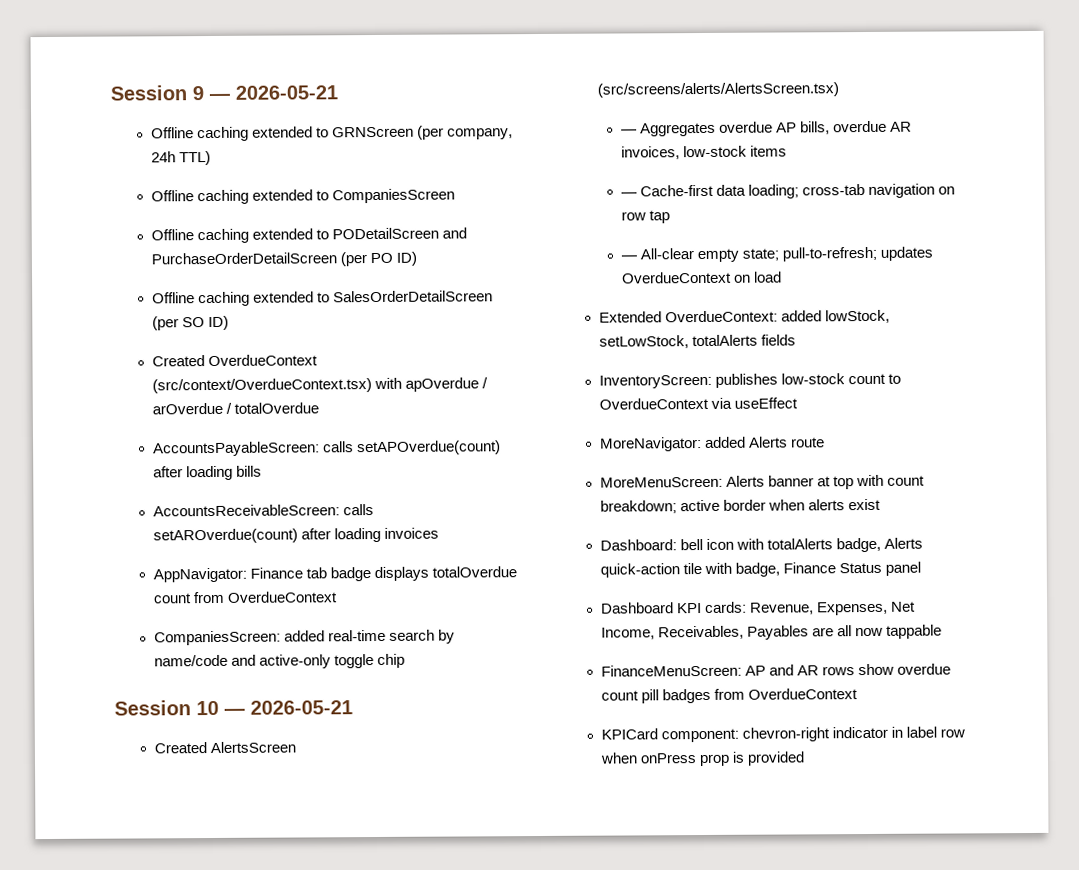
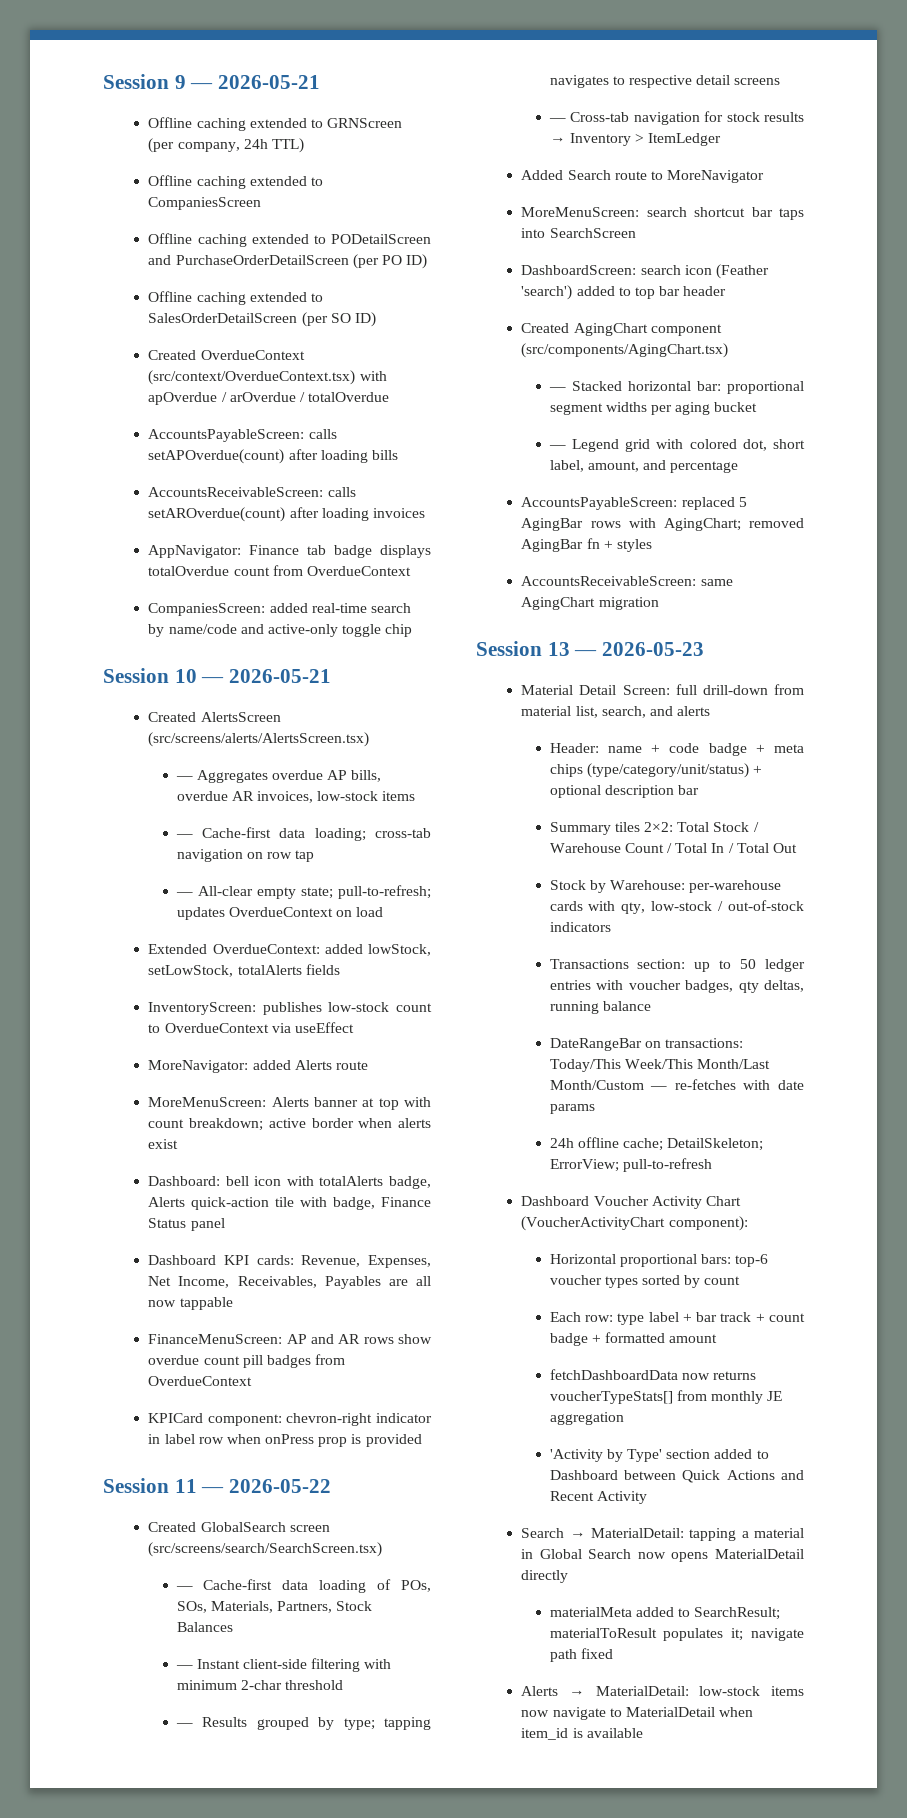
+ Session 11 — 2026-05-22
+ Created GlobalSearch screen (src/screens/search/SearchScreen.tsx)
+ — Cache-first data loading of POs, SOs, Materials, Partners, Stock Balances
+ — Instant client-side filtering with minimum 2-char threshold
+ — Results grouped by type; tapping navigates to respective detail screens
+ — Cross-tab navigation for stock results → Inventory > ItemLedger
+ Added Search route to MoreNavigator
+ MoreMenuScreen: search shortcut bar taps into SearchScreen
+ DashboardScreen: search icon (Feather 'search') added to top bar header
+ Created AgingChart component (src/components/AgingChart.tsx)
+ — Stacked horizontal bar: proportional segment widths per aging bucket
+ — Legend grid with colored dot, short label, amount, and percentage
+ AccountsPayableScreen: replaced 5 AgingBar rows with AgingChart; removed AgingBar fn + styles
+ AccountsReceivableScreen: same AgingChart migration
+ Session 13 — 2026-05-23
+ Material Detail Screen: full drill-down from material list, search, and alerts
+ Header: name + code badge + meta chips (type/category/unit/status) + optional description bar
+ Summary tiles 2×2: Total Stock / Warehouse Count / Total In / Total Out
+ Stock by Warehouse: per-warehouse cards with qty, low-stock / out-of-stock indicators
+ Transactions section: up to 50 ledger entries with voucher badges, qty deltas, running balance
+ DateRangeBar on transactions: Today/This Week/This Month/Last Month/Custom — re-fetches with date params
+ 24h offline cache; DetailSkeleton; ErrorView; pull-to-refresh
+ Dashboard Voucher Activity Chart (VoucherActivityChart component):
+ Horizontal proportional bars: top-6 voucher types sorted by count
+ Each row: type label + bar track + count badge + formatted amount
+ fetchDashboardData now returns voucherTypeStats[] from monthly JE aggregation
+ 'Activity by Type' section added to Dashboard between Quick Actions and Recent Activity
+ Search → MaterialDetail: tapping a material in Global Search now opens MaterialDetail directly
+ materialMeta added to SearchResult; materialToResult populates it; navigate path fixed
+ Alerts → MaterialDetail: low-stock items now navigate to MaterialDetail when item_id is available

